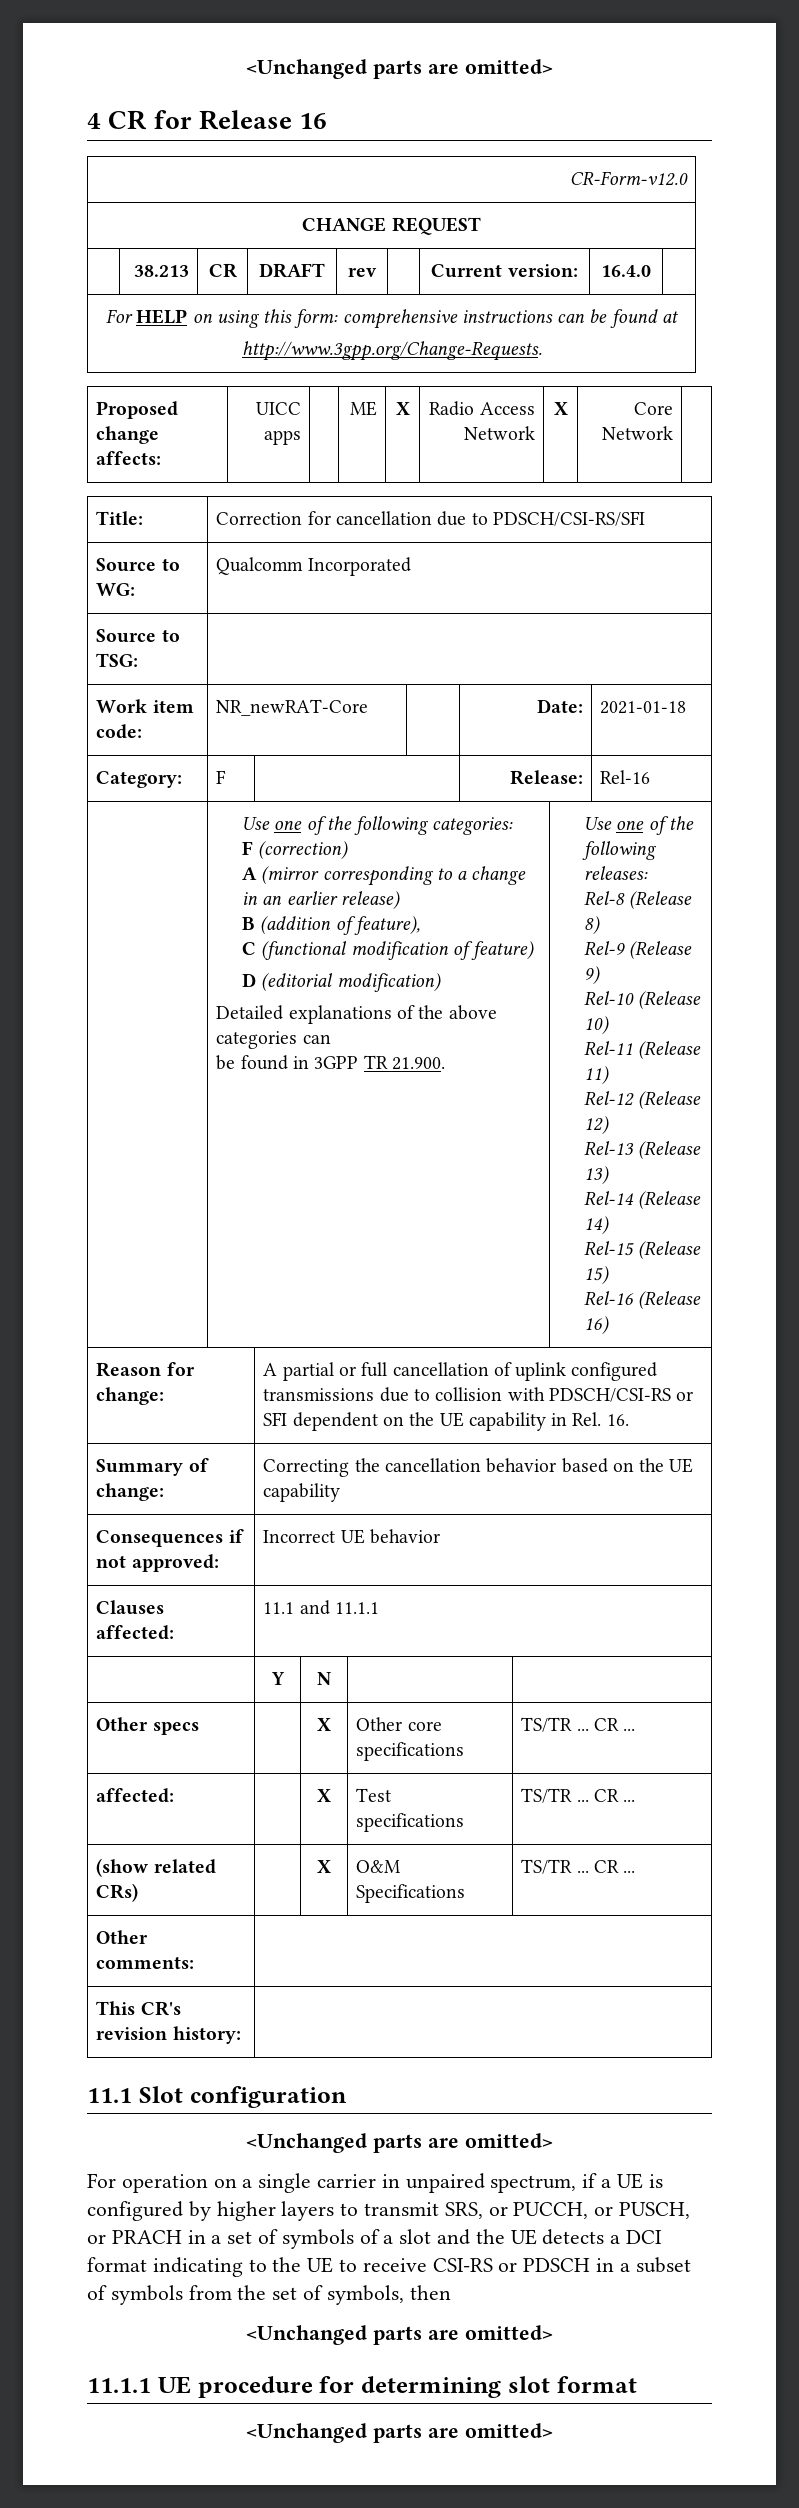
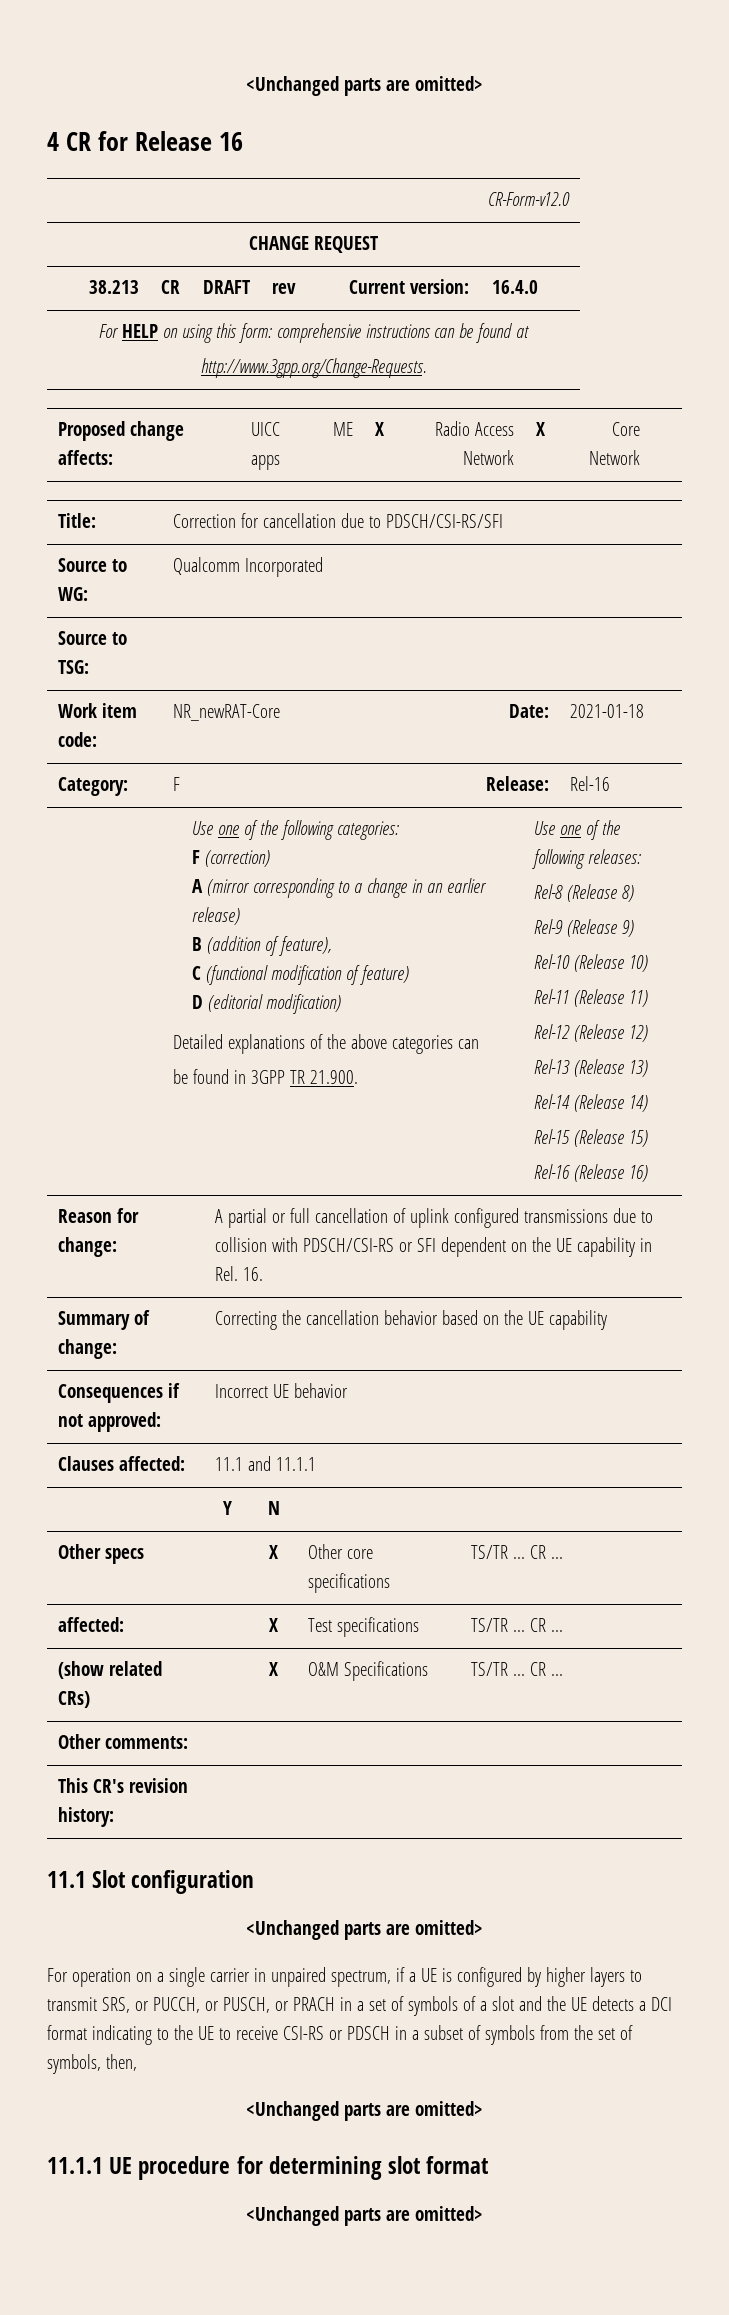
- For operation on a single carrier in unpaired spectrum, if a UE is configured by higher layers to transmit SRS, or PUCCH, or PUSCH, or PRACH in a set of symbols of a slot and the UE detects a DCI format indicating to the UE to receive CSI-RS or PDSCH in a subset of symbols from the set of symbols, then
+ For operation on a single carrier in unpaired spectrum, if a UE is configured by higher layers to transmit SRS, or PUCCH, or PUSCH, or PRACH in a set of symbols of a slot and the UE detects a DCI format indicating to the UE to receive CSI-RS or PDSCH in a subset of symbols from the set of symbols, then,

